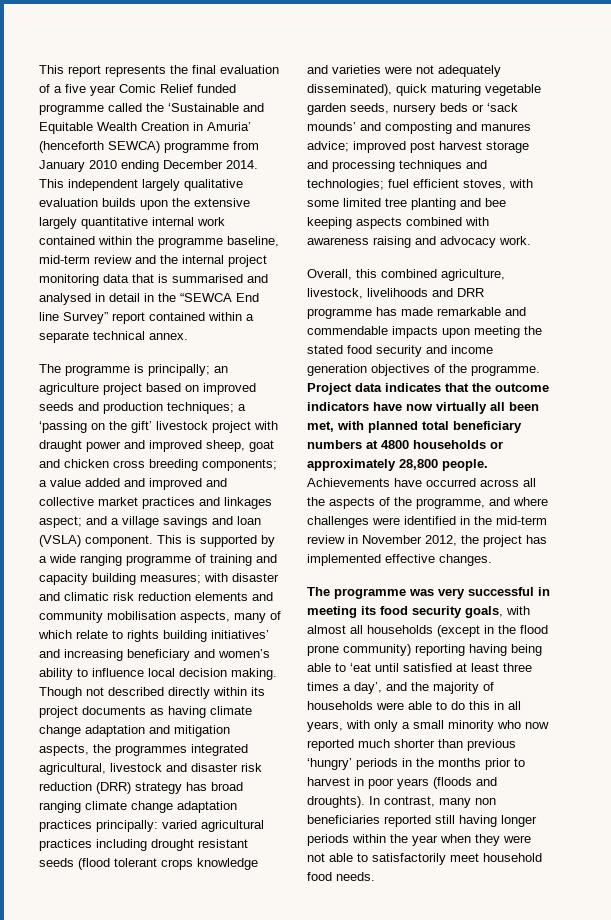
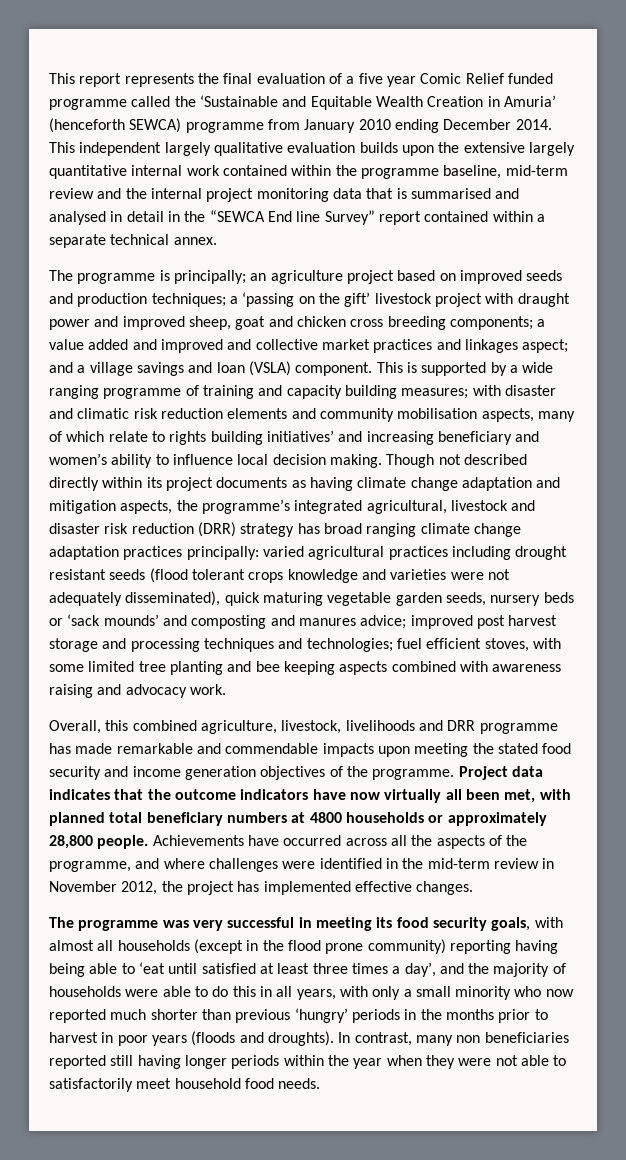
- Though not described directly within its project documents as having climate change adaptation and mitigation aspects, the programmes integrated agricultural, livestock and disaster risk reduction (DRR) strategy has broad ranging climate change adaptation practices principally:
+ Though not described directly within its project documents as having climate change adaptation and mitigation aspects, the programme’s integrated agricultural, livestock and disaster risk reduction (DRR) strategy has broad ranging climate change adaptation practices principally:

